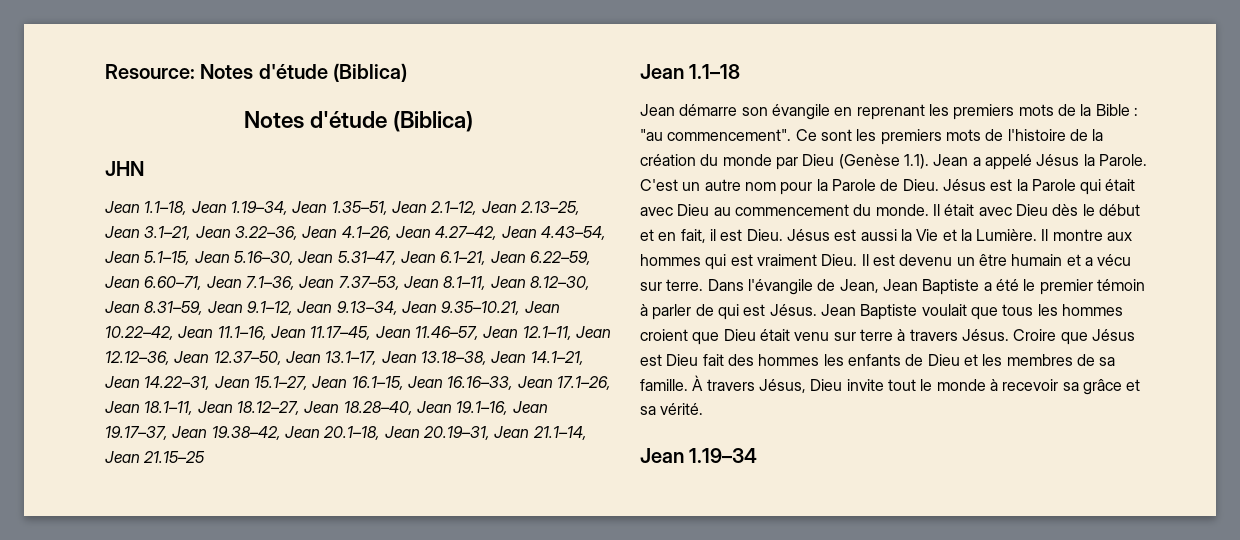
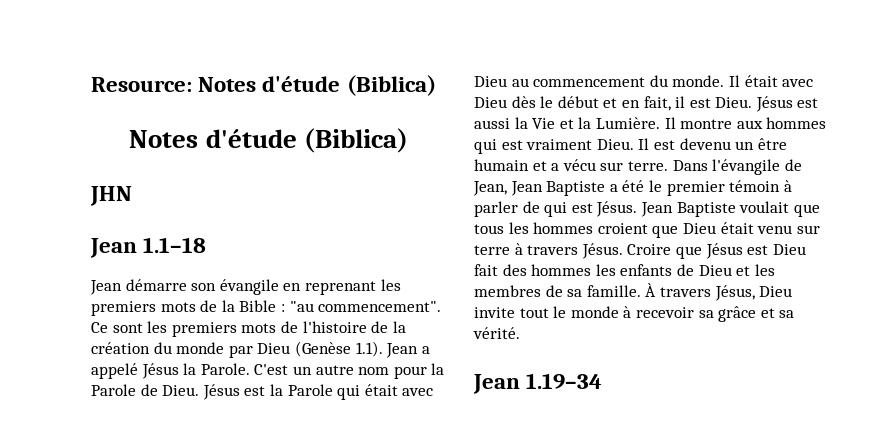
- Jean 1.1–18, Jean 1.19–34, Jean 1.35–51, Jean 2.1–12, Jean 2.13–25, Jean 3.1–21, Jean 3.22–36, Jean 4.1–26, Jean 4.27–42, Jean 4.43–54, Jean 5.1–15, Jean 5.16–30, Jean 5.31–47, Jean 6.1–21, Jean 6.22–59, Jean 6.60–71, Jean 7.1–36, Jean 7.37–53, Jean 8.1–11, Jean 8.12–30, Jean 8.31–59, Jean 9.1–12, Jean 9.13–34, Jean 9.35–10.21, Jean 10.22–42, Jean 11.1–16, Jean 11.17–45, Jean 11.46–57, Jean 12.1–11, Jean 12.12–36, Jean 12.37–50, Jean 13.1–17, Jean 13.18–38, Jean 14.1–21, Jean 14.22–31, Jean 15.1–27, Jean 16.1–15, Jean 16.16–33, Jean 17.1–26, Jean 18.1–11, Jean 18.12–27, Jean 18.28–40, Jean 19.1–16, Jean 19.17–37, Jean 19.38–42, Jean 20.1–18, Jean 20.19–31, Jean 21.1–14, Jean 21.15–25

